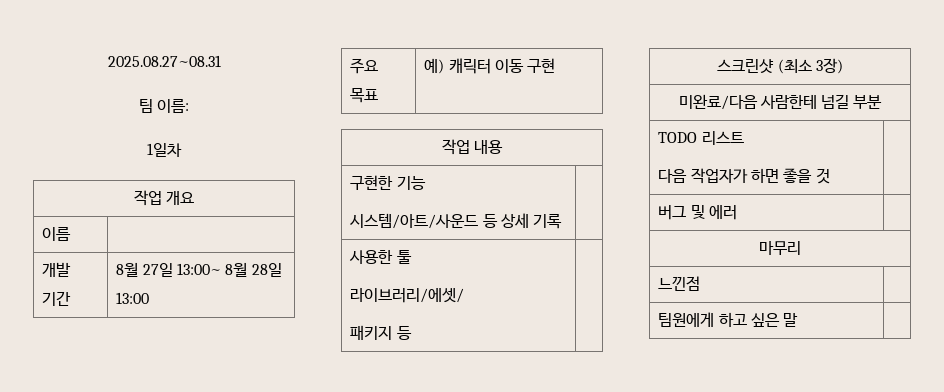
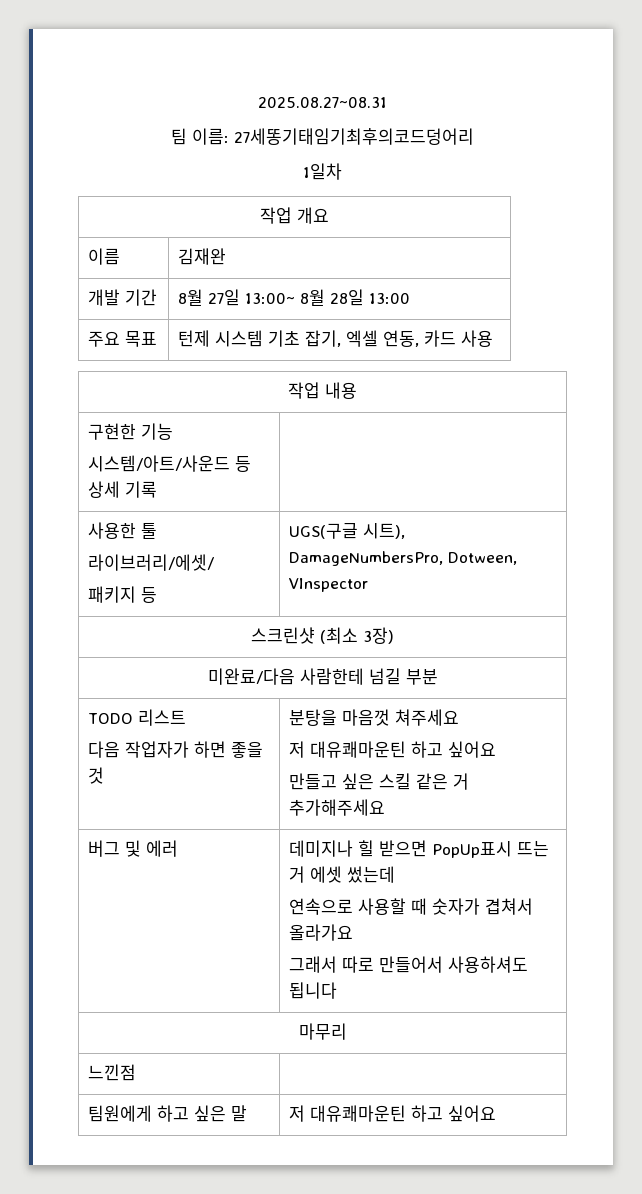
- 팀 이름:
+ 팀 이름: 27세똥기태임기최후의코드덩어리
- 이름 |
+ 이름 | 김재완
- 주요 목표 | 예) 캐릭터 이동 구현
+ 주요 목표 | 턴제 시스템 기초 잡기, 엑셀 연동, 카드 사용
  사용한 툴
  라이브러리/에셋/
- 패키지 등 |
+ 패키지 등 | UGS(구글 시트), DamageNumbersPro, Dotween, VInspector
  TODO 리스트
- 다음 작업자가 하면 좋을 것 |
- 버그 및 에러 |
+ 다음 작업자가 하면 좋을 것 | 분탕을 마음껏 쳐주세요
+ 저 대유쾌마운틴 하고 싶어요
+ 만들고 싶은 스킬 같은 거 추가해주세요
+ 버그 및 에러 | 데미지나 힐 받으면 PopUp표시 뜨는 거 에셋 썼는데
+ 연속으로 사용할 때 숫자가 겹쳐서 올라가요
+ 그래서 따로 만들어서 사용하셔도 됩니다
- 팀원에게 하고 싶은 말 |
+ 팀원에게 하고 싶은 말 | 저 대유쾌마운틴 하고 싶어요

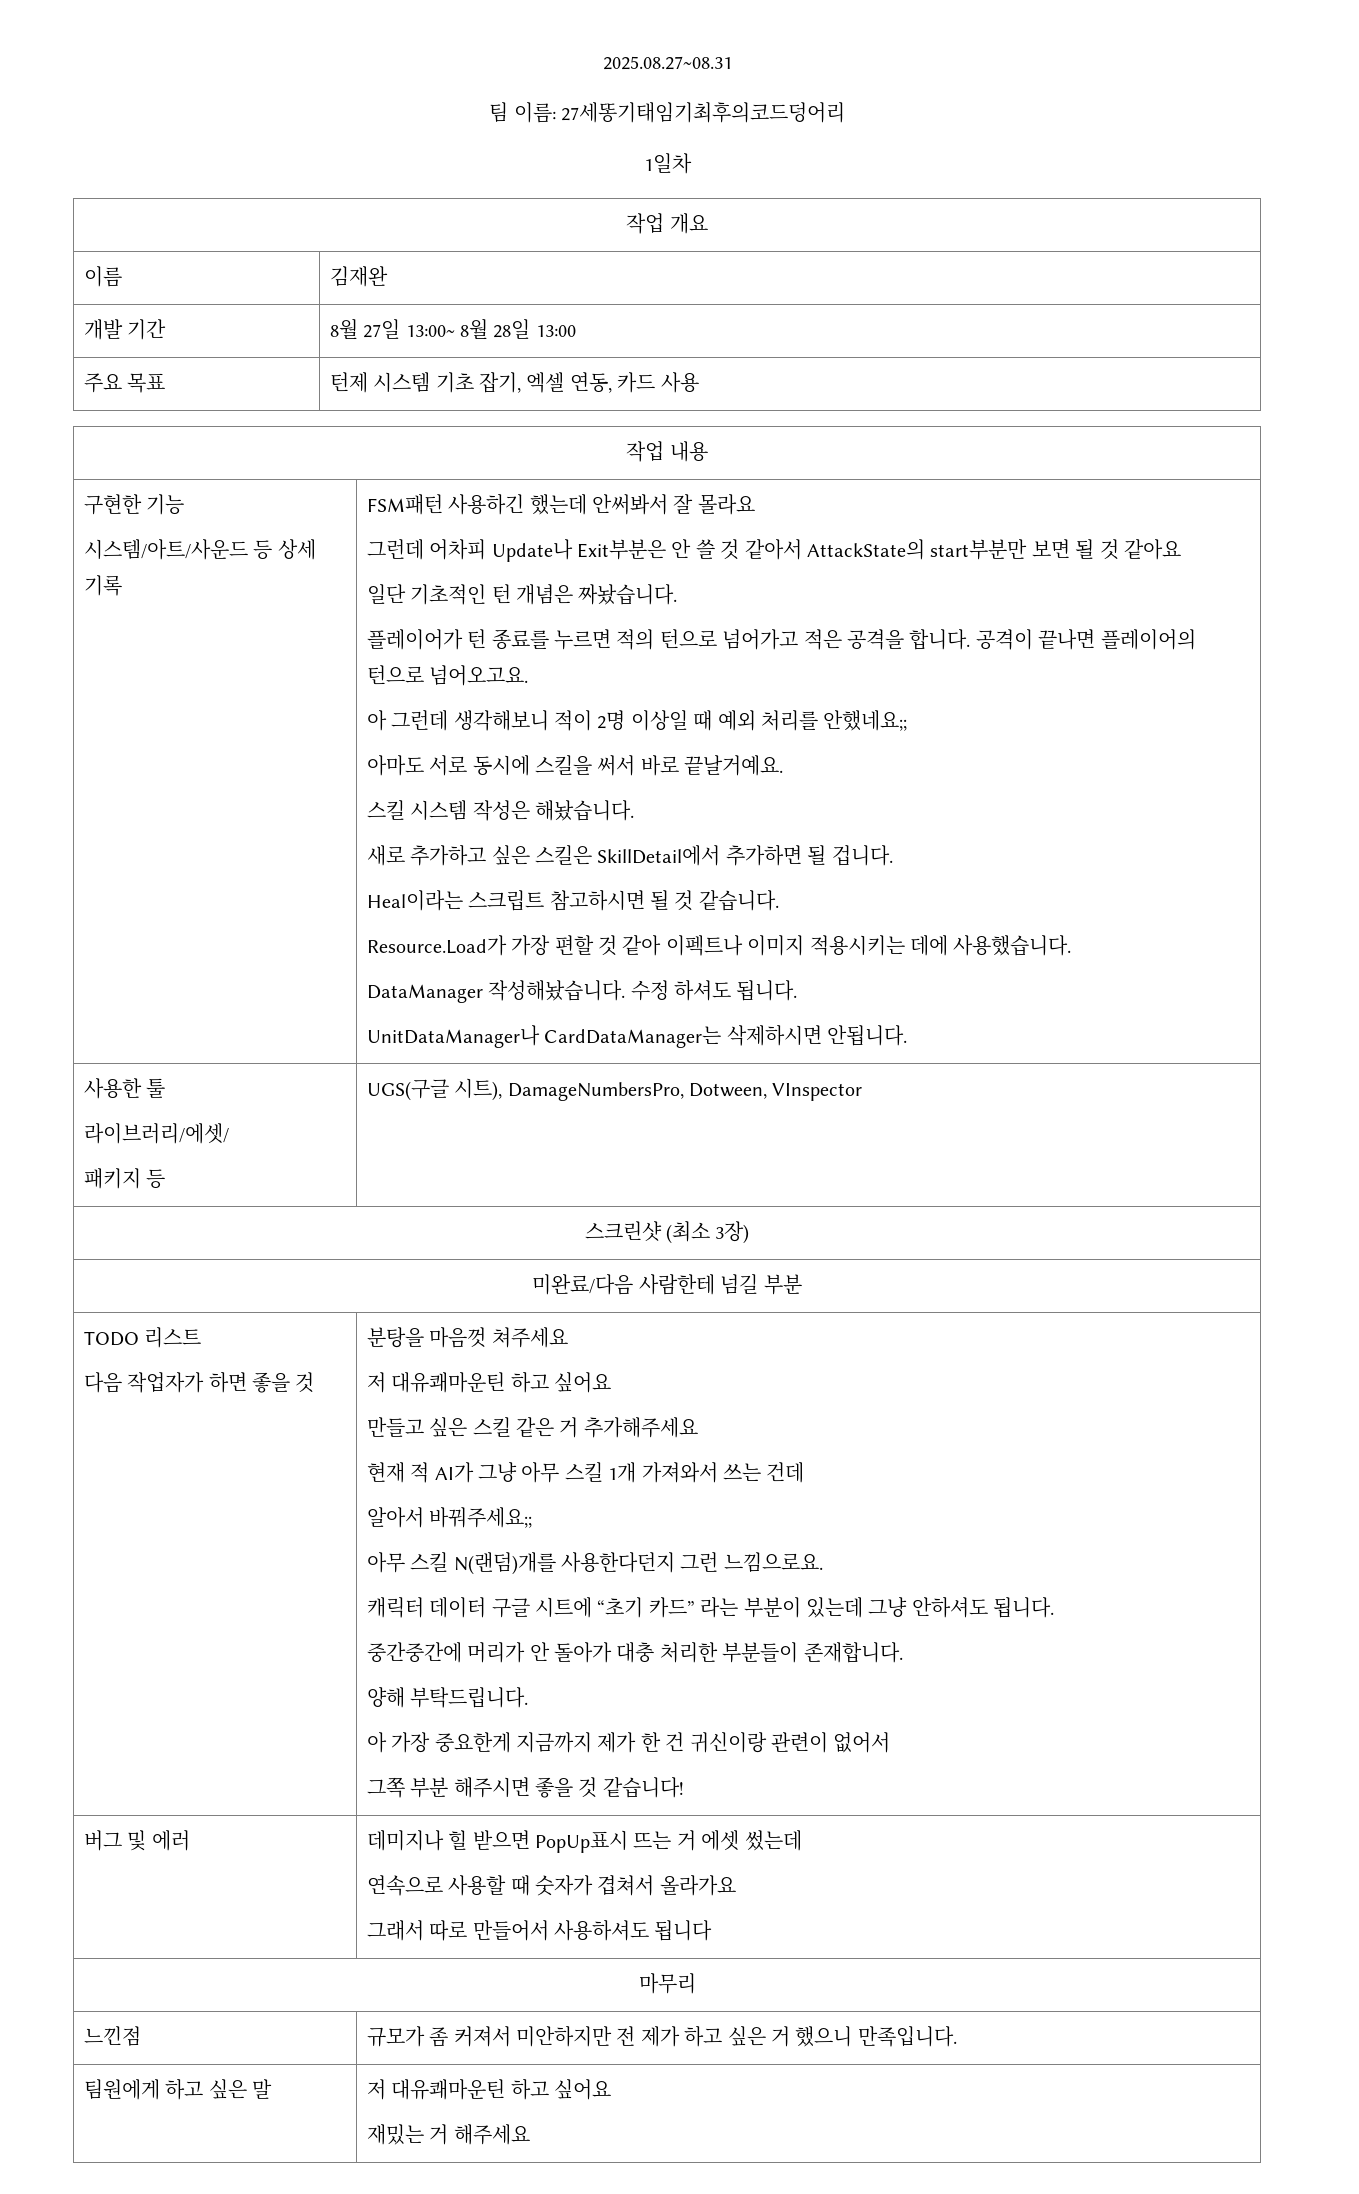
+ FSM패턴 사용하긴 했는데 안써봐서 잘 몰라요
+ 그런데 어차피 Update나 Exit부분은 안 쓸 것 같아서 AttackState의 start부분만 보면 될 것 같아요
+ 일단 기초적인 턴 개념은 짜놨습니다.
+ 플레이어가 턴 종료를 누르면 적의 턴으로 넘어가고 적은 공격을 합니다. 공격이 끝나면 플레이어의 턴으로 넘어오고요.
+ 아 그런데 생각해보니 적이 2명 이상일 때 예외 처리를 안했네요;;
+ 아마도 서로 동시에 스킬을 써서 바로 끝날거예요.
+ 스킬 시스템 작성은 해놨습니다.
+ 새로 추가하고 싶은 스킬은 SkillDetail에서 추가하면 될 겁니다.
+ Heal이라는 스크립트 참고하시면 될 것 같습니다.
+ Resource.Load가 가장 편할 것 같아 이펙트나 이미지 적용시키는 데에 사용했습니다.
+ DataManager 작성해놨습니다. 수정 하셔도 됩니다.
+ UnitDataManager나 CardDataManager는 삭제하시면 안됩니다.
+ 현재 적 AI가 그냥 아무 스킬 1개 가져와서 쓰는 건데
+ 알아서 바꿔주세요;;
+ 아무 스킬 N(랜덤)개를 사용한다던지 그런 느낌으로요.
+ 캐릭터 데이터 구글 시트에 “초기 카드” 라는 부분이 있는데 그냥 안하셔도 됩니다.
+ 중간중간에 머리가 안 돌아가 대충 처리한 부분들이 존재합니다.
+ 양해 부탁드립니다.
+ 아 가장 중요한게 지금까지 제가 한 건 귀신이랑 관련이 없어서
+ 그쪽 부분 해주시면 좋을 것 같습니다!
- 느낀점 |
+ 느낀점 | 규모가 좀 커져서 미안하지만 전 제가 하고 싶은 거 했으니 만족입니다.
  팀원에게 하고 싶은 말 | 저 대유쾌마운틴 하고 싶어요
+ 재밌는 거 해주세요

